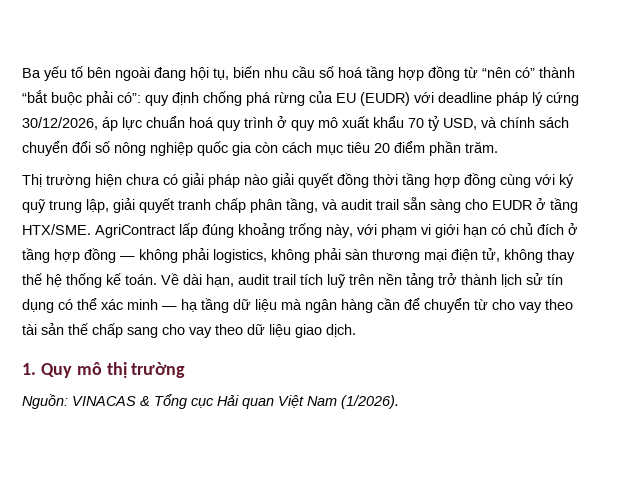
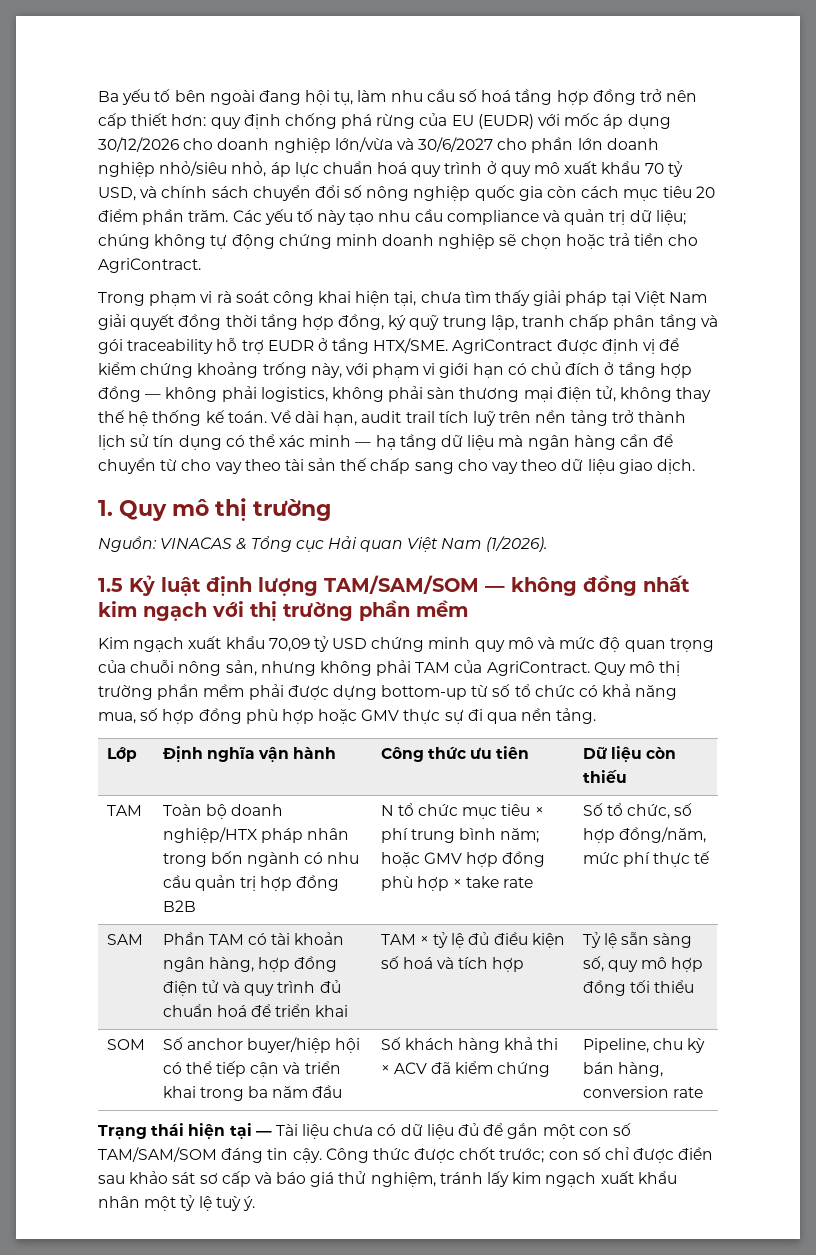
- Ba yếu tố bên ngoài đang hội tụ, biến nhu cầu số hoá tầng hợp đồng từ “nên có” thành “bắt buộc phải có”:
+ Ba yếu tố bên ngoài đang hội tụ, làm nhu cầu số hoá tầng hợp đồng trở nên cấp thiết hơn:
- quy định chống phá rừng của EU (EUDR) với deadline pháp lý cứng 30/12/2026, áp lực chuẩn hoá quy trình ở quy mô xuất khẩu 70 tỷ USD, và chính sách chuyển đổi số nông nghiệp quốc gia còn cách mục tiêu 20 điểm phần trăm.
- Thị trường hiện chưa có giải pháp nào giải quyết đồng thời tầng hợp đồng cùng với ký quỹ trung lập, giải quyết tranh chấp phân tầng, và audit trail sẵn sàng cho EUDR ở tầng HTX/SME.
+ quy định chống phá rừng của EU (EUDR) với mốc áp dụng 30/12/2026 cho doanh nghiệp lớn/vừa và 30/6/2027 cho phần lớn doanh nghiệp nhỏ/siêu nhỏ, áp lực chuẩn hoá quy trình ở quy mô xuất khẩu 70 tỷ USD, và chính sách chuyển đổi số nông nghiệp quốc gia còn cách mục tiêu 20 điểm phần trăm. Các yếu tố này tạo nhu cầu compliance và quản trị dữ liệu; chúng không tự động chứng minh doanh nghiệp sẽ chọn hoặc trả tiền cho AgriContract.
+ Trong phạm vi rà soát công khai hiện tại, chưa tìm thấy giải pháp tại Việt Nam giải quyết đồng thời tầng hợp đồng, ký quỹ trung lập, tranh chấp phân tầng và gói traceability hỗ trợ EUDR ở tầng HTX/SME.
- AgriContract lấp đúng khoảng trống này, với phạm vi giới hạn có chủ đích ở tầng hợp đồng — không phải logistics, không phải sàn thương mại điện tử, không thay thế hệ thống kế toán.
+ AgriContract được định vị để kiểm chứng khoảng trống này, với phạm vi giới hạn có chủ đích ở tầng hợp đồng — không phải logistics, không phải sàn thương mại điện tử, không thay thế hệ thống kế toán.
+ 1.5 Kỷ luật định lượng TAM/SAM/SOM — không đồng nhất kim ngạch với thị trường phần mềm
+ Kim ngạch xuất khẩu 70,09 tỷ USD chứng minh quy mô và mức độ quan trọng của chuỗi nông sản, nhưng không phải TAM của AgriContract. Quy mô thị trường phần mềm phải được dựng bottom-up từ số tổ chức có khả năng mua, số hợp đồng phù hợp hoặc GMV thực sự đi qua nền tảng.
+ Lớp | Định nghĩa vận hành | Công thức ưu tiên | Dữ liệu còn thiếu
+ TAM | Toàn bộ doanh nghiệp/HTX pháp nhân trong bốn ngành có nhu cầu quản trị hợp đồng B2B | N tổ chức mục tiêu × phí trung bình năm; hoặc GMV hợp đồng phù hợp × take rate | Số tổ chức, số hợp đồng/năm, mức phí thực tế
+ SAM | Phần TAM có tài khoản ngân hàng, hợp đồng điện tử và quy trình đủ chuẩn hoá để triển khai | TAM × tỷ lệ đủ điều kiện số hoá và tích hợp | Tỷ lệ sẵn sàng số, quy mô hợp đồng tối thiểu
+ SOM | Số anchor buyer/hiệp hội có thể tiếp cận và triển khai trong ba năm đầu | Số khách hàng khả thi × ACV đã kiểm chứng | Pipeline, chu kỳ bán hàng, conversion rate
+ Trạng thái hiện tại — Tài liệu chưa có dữ liệu đủ để gắn một con số TAM/SAM/SOM đáng tin cậy. Công thức được chốt trước; con số chỉ được điền sau khảo sát sơ cấp và báo giá thử nghiệm, tránh lấy kim ngạch xuất khẩu nhân một tỷ lệ tuỳ ý.

